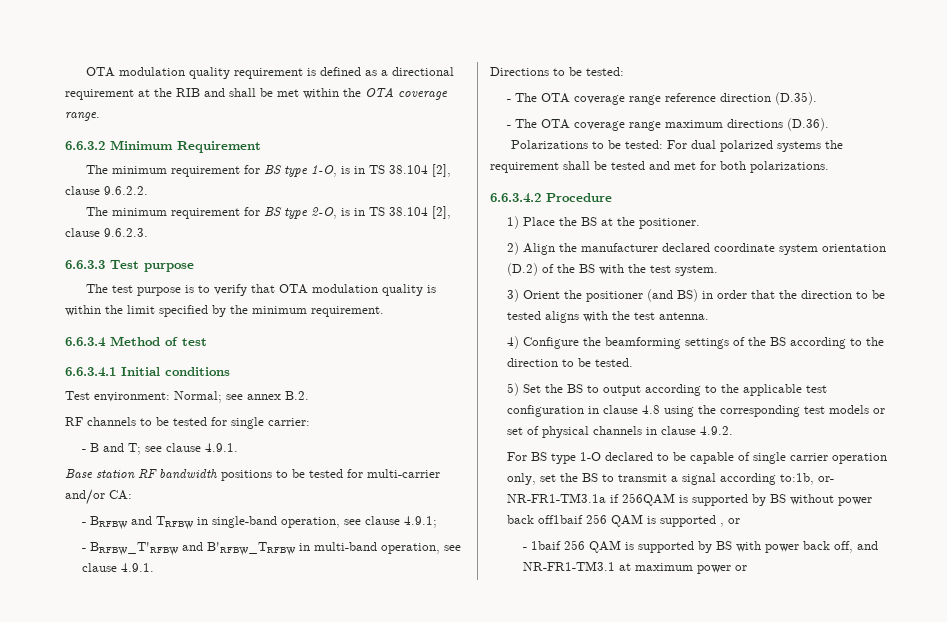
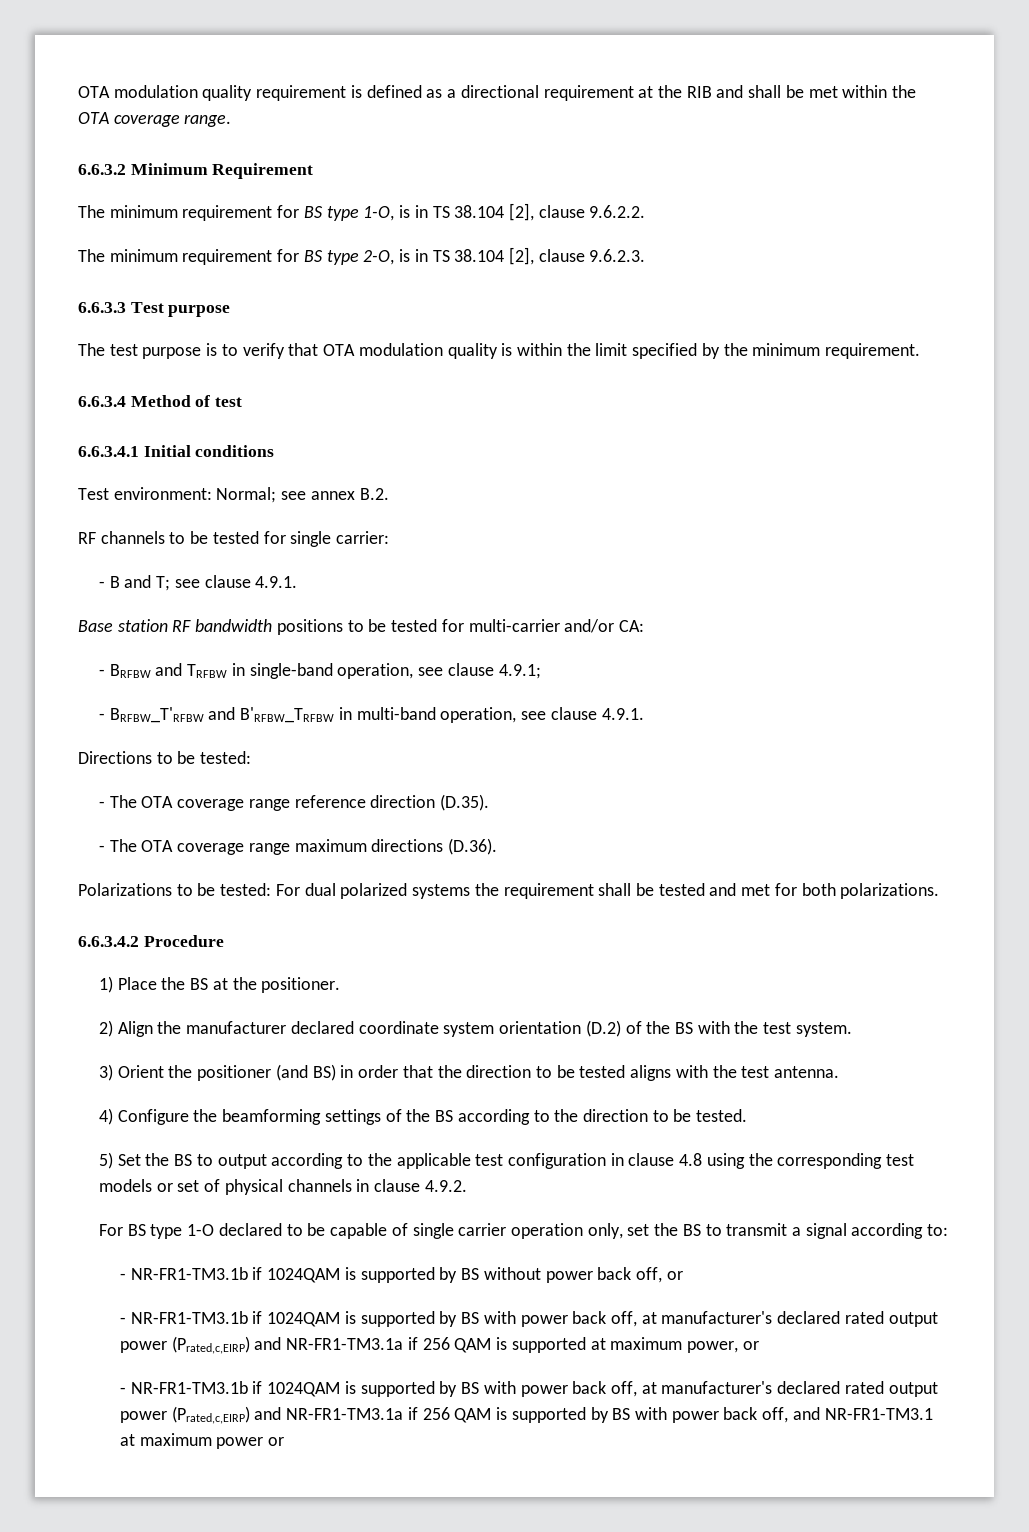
- For BS type 1-O declared to be capable of single carrier operation only, set the BS to transmit a signal according to:1b, or- NR-FR1-TM3.1a if 256QAM is supported by BS without power back off1baif 256 QAM is supported , or
- - 1baif 256 QAM is supported by BS with power back off, and NR-FR1-TM3.1 at maximum power or
+ For BS type 1-O declared to be capable of single carrier operation only, set the BS to transmit a signal according to:
+ - NR-FR1-TM3.1b if 1024QAM is supported by BS without power back off, or
+ - NR-FR1-TM3.1b if 1024QAM is supported by BS with power back off, at manufacturer's declared rated output power (Prated,c,EIRP) and NR-FR1-TM3.1a if 256 QAM is supported at maximum power, or
+ - NR-FR1-TM3.1b if 1024QAM is supported by BS with power back off, at manufacturer's declared rated output power (Prated,c,EIRP) and NR-FR1-TM3.1a if 256 QAM is supported by BS with power back off, and NR-FR1-TM3.1 at maximum power or

